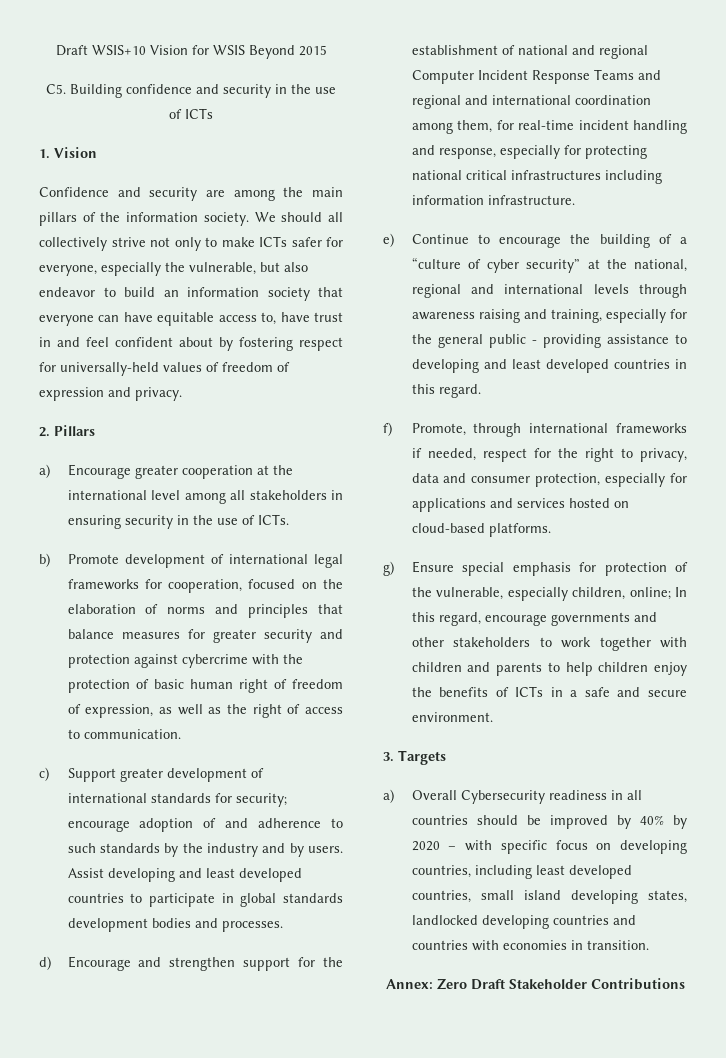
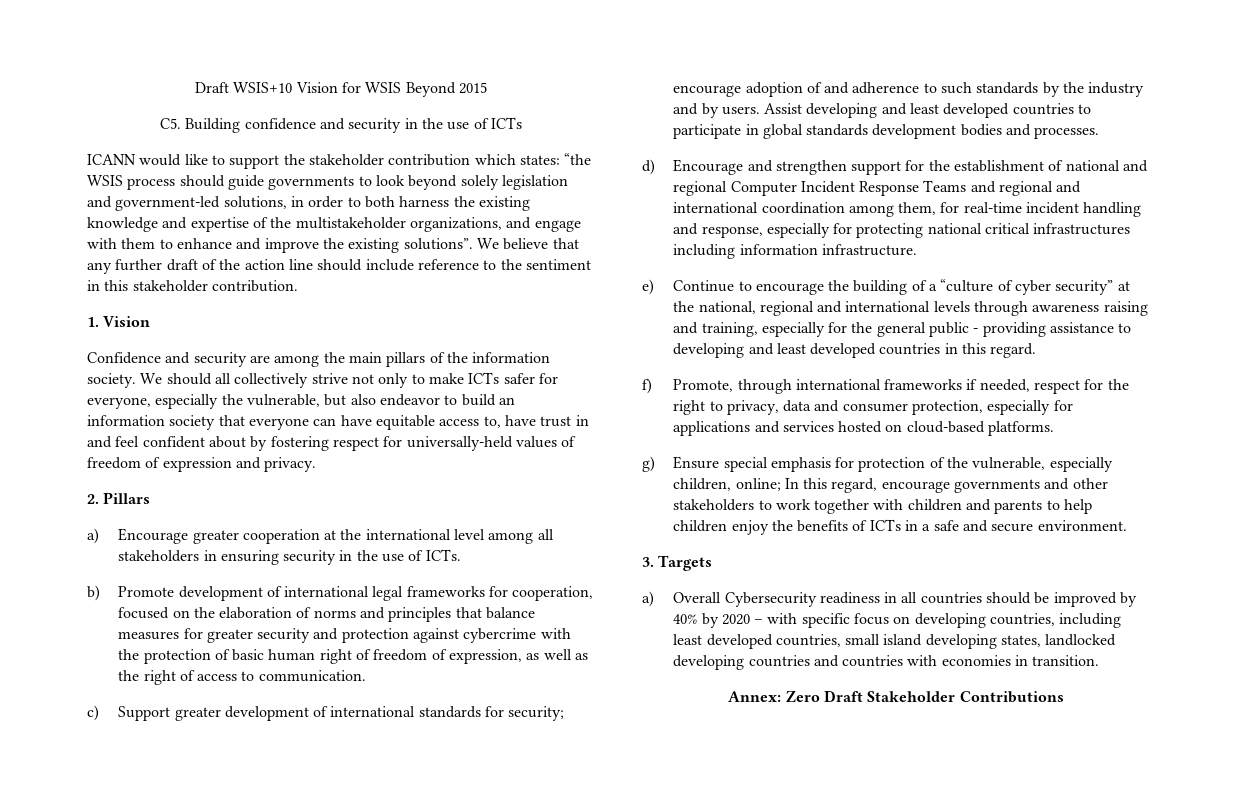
+ ICANN would like to support the stakeholder contribution which states: “the WSIS process should guide governments to look beyond solely legislation and government-led solutions, in order to both harness the existing knowledge and expertise of the multistakeholder organizations, and engage with them to enhance and improve the existing solutions”. We believe that any further draft of the action line should include reference to the sentiment in this stakeholder contribution.

